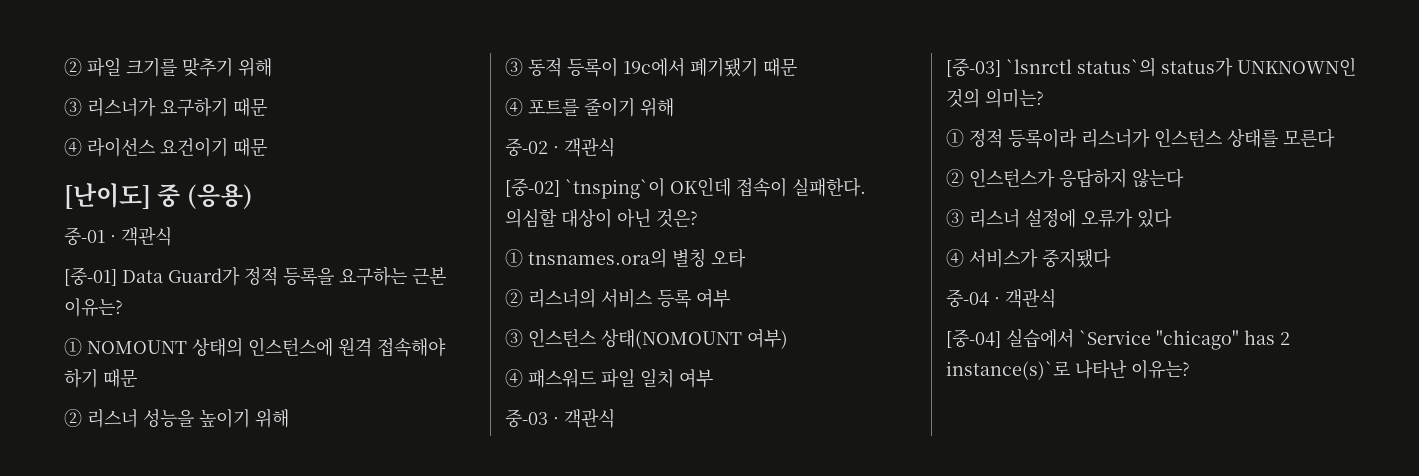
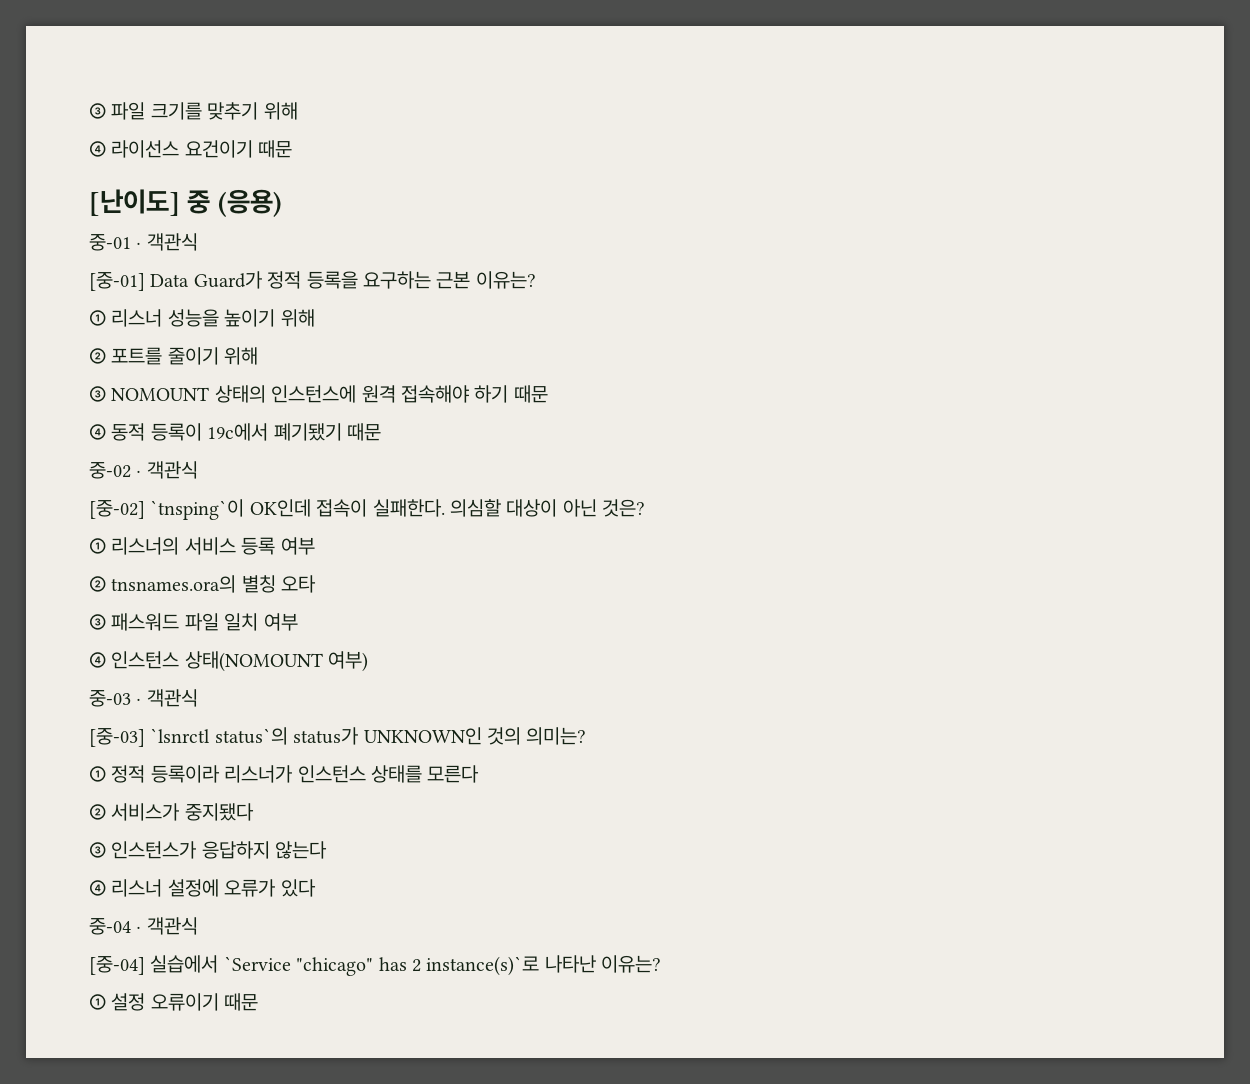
- ② 파일 크기를 맞추기 위해
+ ③ 파일 크기를 맞추기 위해
- ③ 리스너가 요구하기 때문
- ① NOMOUNT 상태의 인스턴스에 원격 접속해야 하기 때문
+ ① 리스너 성능을 높이기 위해
+ ② 포트를 줄이기 위해
+ ③ NOMOUNT 상태의 인스턴스에 원격 접속해야 하기 때문
- ② 리스너 성능을 높이기 위해
- ③ 동적 등록이 19c에서 폐기됐기 때문
+ ④ 동적 등록이 19c에서 폐기됐기 때문
- ④ 포트를 줄이기 위해
- ① tnsnames.ora의 별칭 오타
- ② 리스너의 서비스 등록 여부
+ ① 리스너의 서비스 등록 여부
- ③ 인스턴스 상태(NOMOUNT 여부)
- ④ 패스워드 파일 일치 여부
+ ② tnsnames.ora의 별칭 오타
+ ③ 패스워드 파일 일치 여부
+ ④ 인스턴스 상태(NOMOUNT 여부)
- ② 인스턴스가 응답하지 않는다
+ ② 서비스가 중지됐다
+ ③ 인스턴스가 응답하지 않는다
- ③ 리스너 설정에 오류가 있다
+ ④ 리스너 설정에 오류가 있다
- ④ 서비스가 중지됐다
+ ① 설정 오류이기 때문

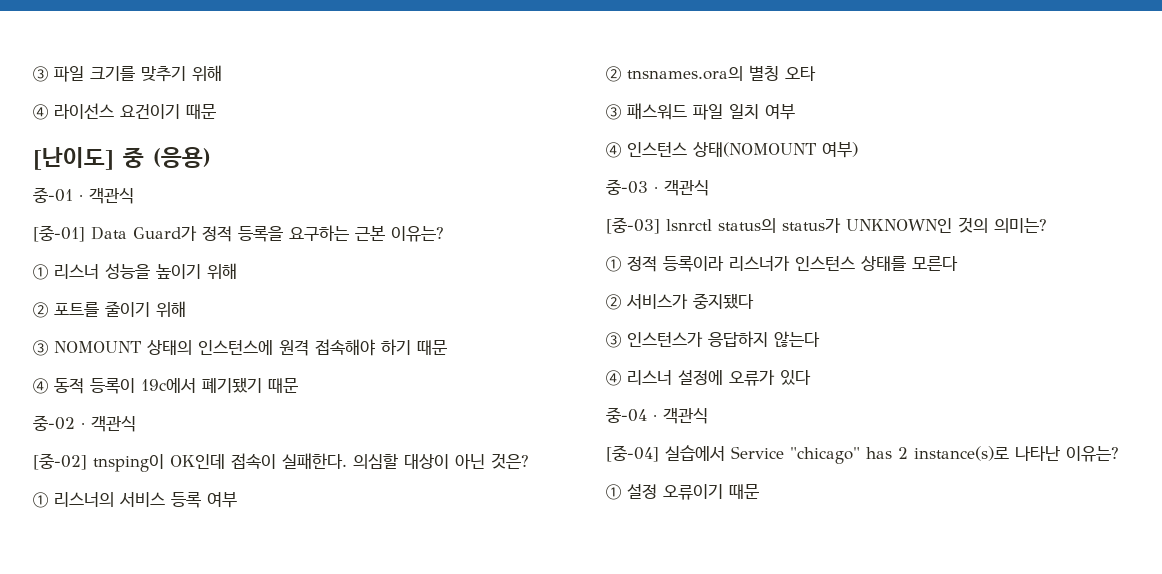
- [중-02] `tnsping`이 OK인데 접속이 실패한다.
+ [중-02] tnsping이 OK인데 접속이 실패한다.
- [중-03] `lsnrctl status`의 status가 UNKNOWN인 것의 의미는?
+ [중-03] lsnrctl status의 status가 UNKNOWN인 것의 의미는?
- [중-04] 실습에서 `Service "chicago" has 2 instance(s)`로 나타난 이유는?
+ [중-04] 실습에서 Service "chicago" has 2 instance(s)로 나타난 이유는?

